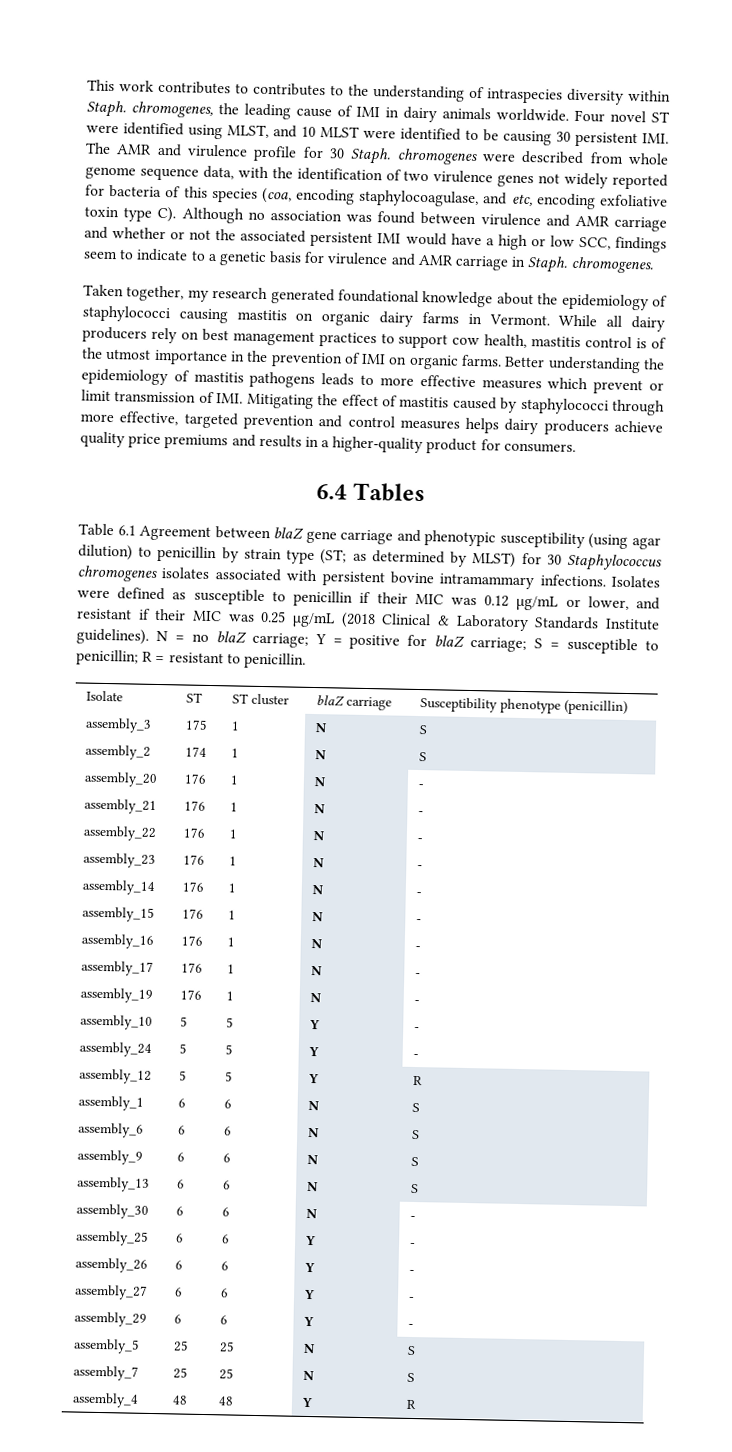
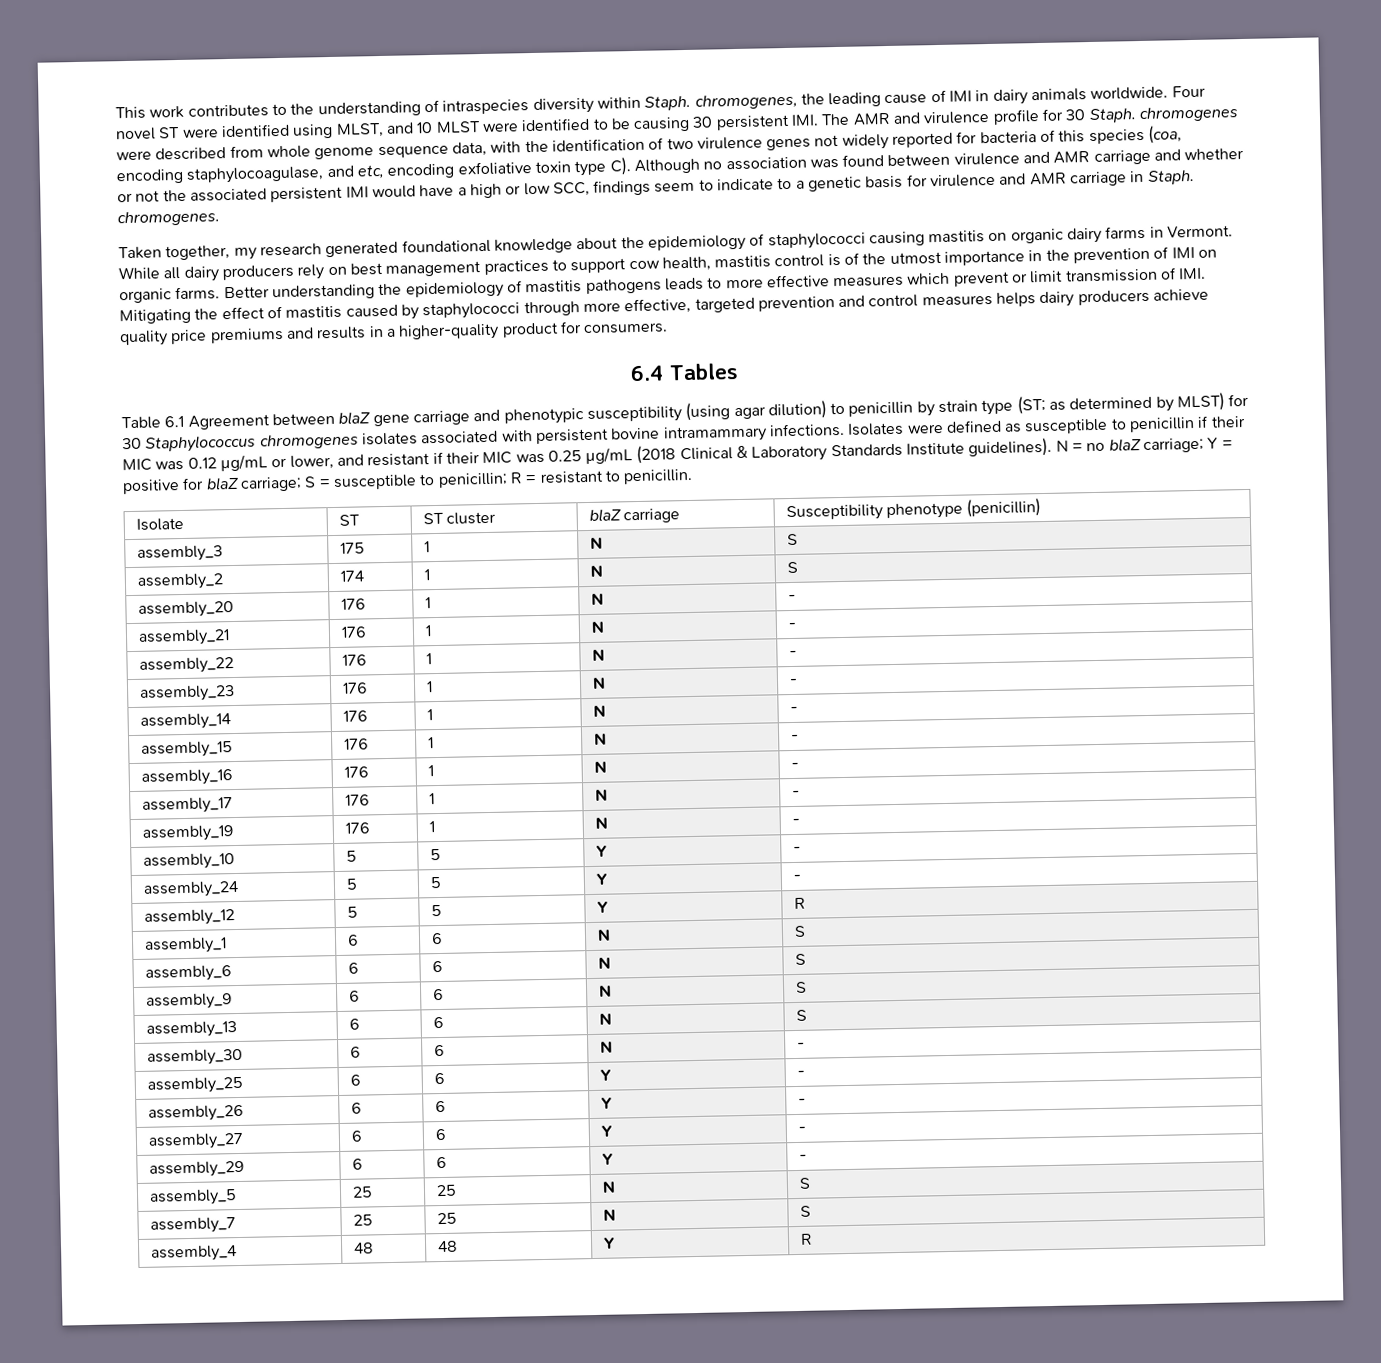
- This work contributes to contributes to the understanding of intraspecies diversity within Staph. chromogenes, the leading cause of IMI in dairy animals worldwide.
+ This work contributes to the understanding of intraspecies diversity within Staph. chromogenes, the leading cause of IMI in dairy animals worldwide.

